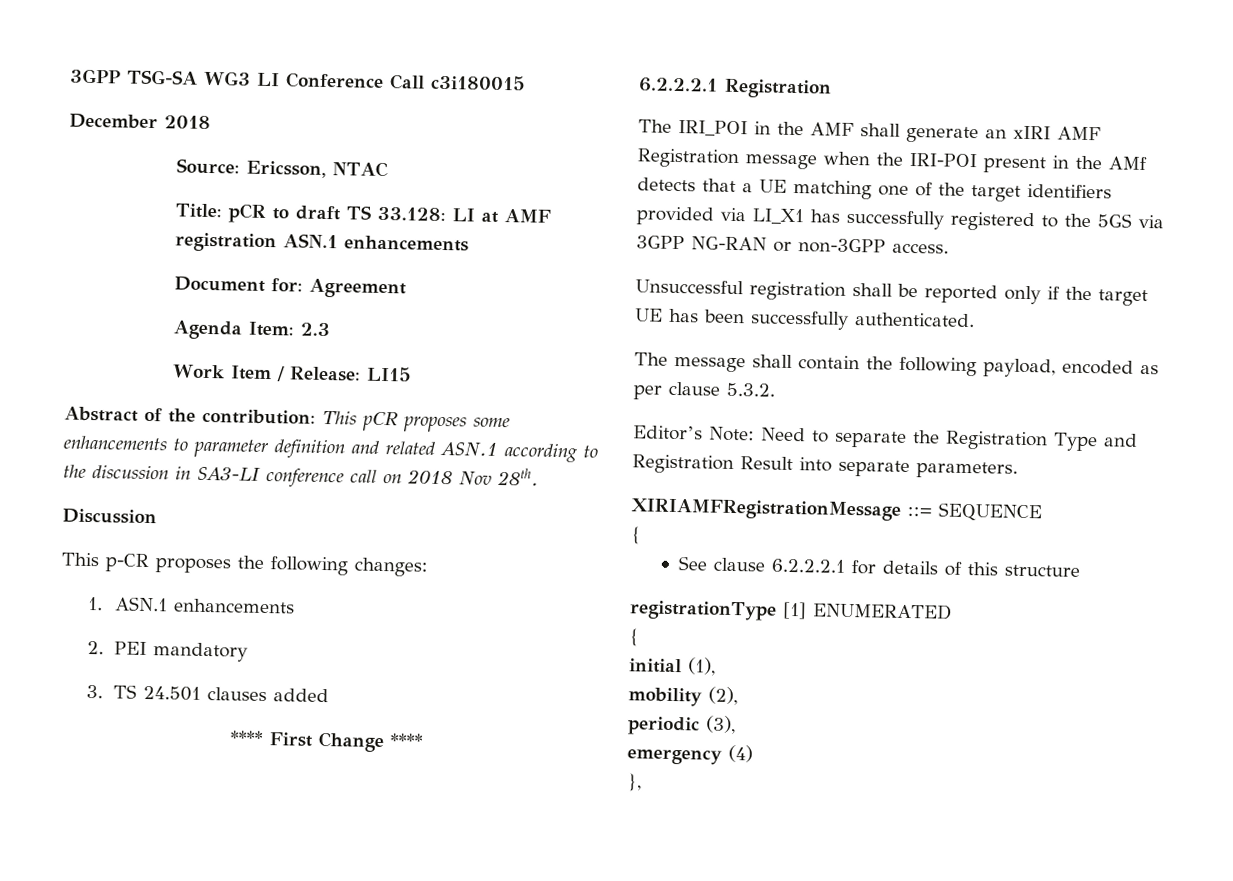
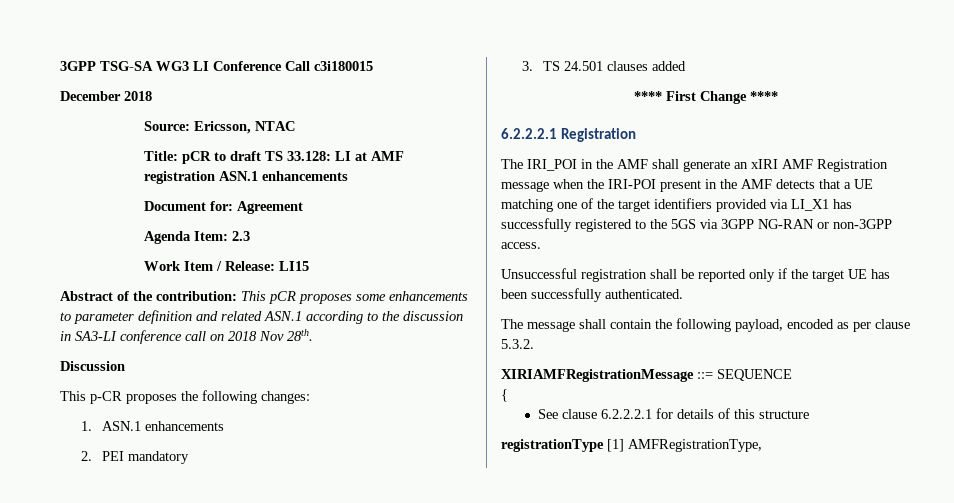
- The IRI_POI in the AMF shall generate an xIRI AMF Registration message when the IRI-POI present in the AMf detects that a UE matching one of the target identifiers provided via LI_X1 has successfully registered to the 5GS via 3GPP NG-RAN or non-3GPP access.
+ The IRI_POI in the AMF shall generate an xIRI AMF Registration message when the IRI-POI present in the AMF detects that a UE matching one of the target identifiers provided via LI_X1 has successfully registered to the 5GS via 3GPP NG-RAN or non-3GPP access.
- Editor’s Note: Need to separate the Registration Type and Registration Result into separate parameters.
- registrationType [1] ENUMERATED
- {
- initial (1),
- mobility (2),
- periodic (3),
- emergency (4)
- },
+ registrationType [1] AMFRegistrationType,

